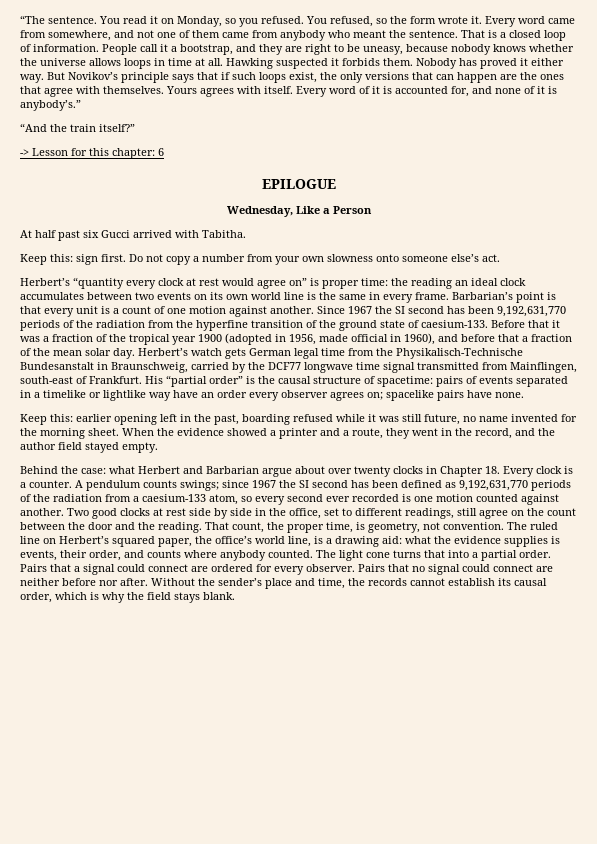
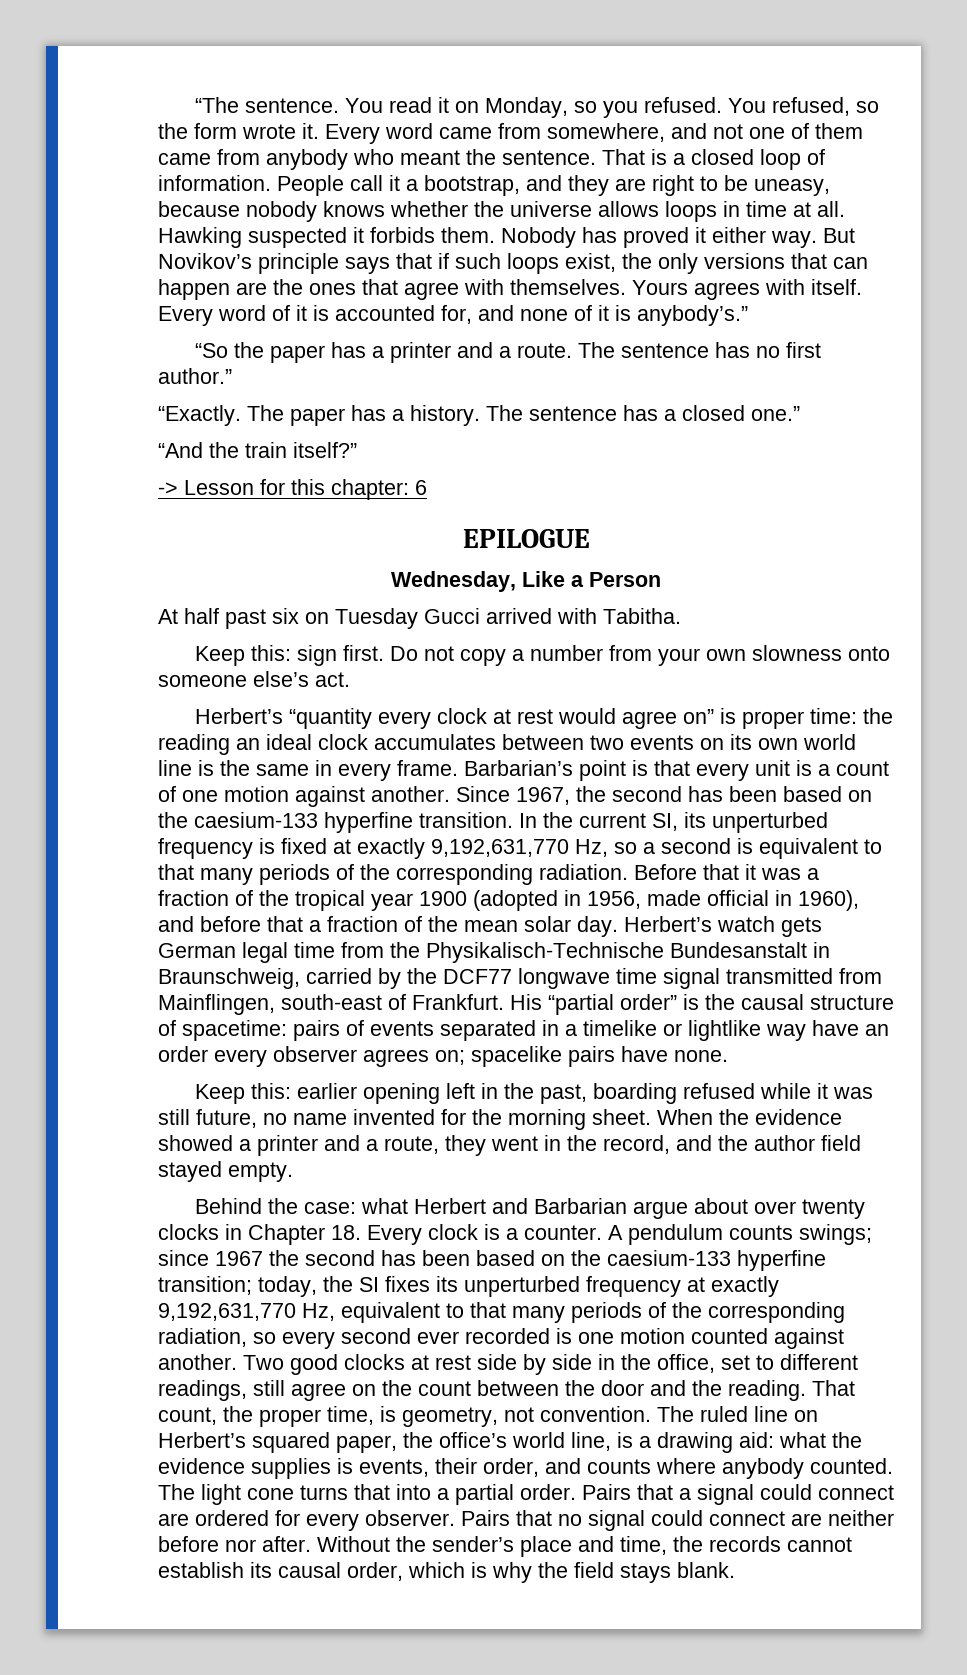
+ “So the paper has a printer and a route. The sentence has no first author.”
+ “Exactly. The paper has a history. The sentence has a closed one.”
- At half past six Gucci arrived with Tabitha.
+ At half past six on Tuesday Gucci arrived with Tabitha.
- Since 1967 the SI second has been 9,192,631,770 periods of the radiation from the hyperfine transition of the ground state of caesium-133.
+ Since 1967, the second has been based on the caesium-133 hyperfine transition. In the current SI, its unperturbed frequency is fixed at exactly 9,192,631,770 Hz, so a second is equivalent to that many periods of the corresponding radiation.
- A pendulum counts swings; since 1967 the SI second has been defined as 9,192,631,770 periods of the radiation from a caesium-133 atom, so every second ever recorded is one motion counted against another.
+ A pendulum counts swings; since 1967 the second has been based on the caesium-133 hyperfine transition; today, the SI fixes its unperturbed frequency at exactly 9,192,631,770 Hz, equivalent to that many periods of the corresponding radiation, so every second ever recorded is one motion counted against another.

